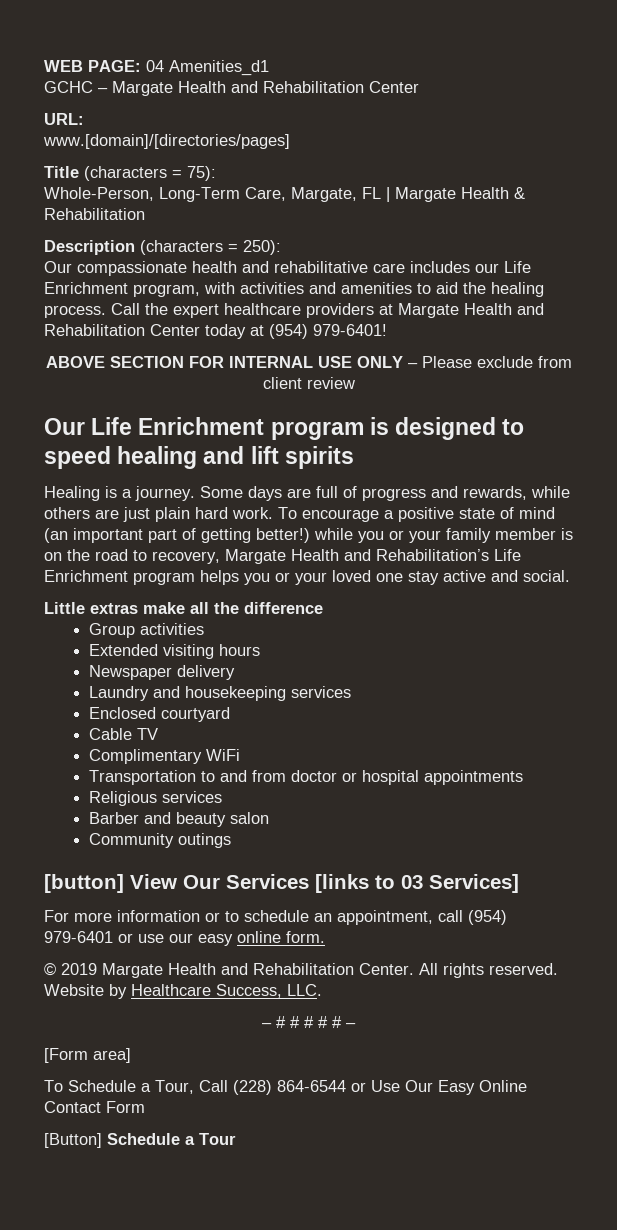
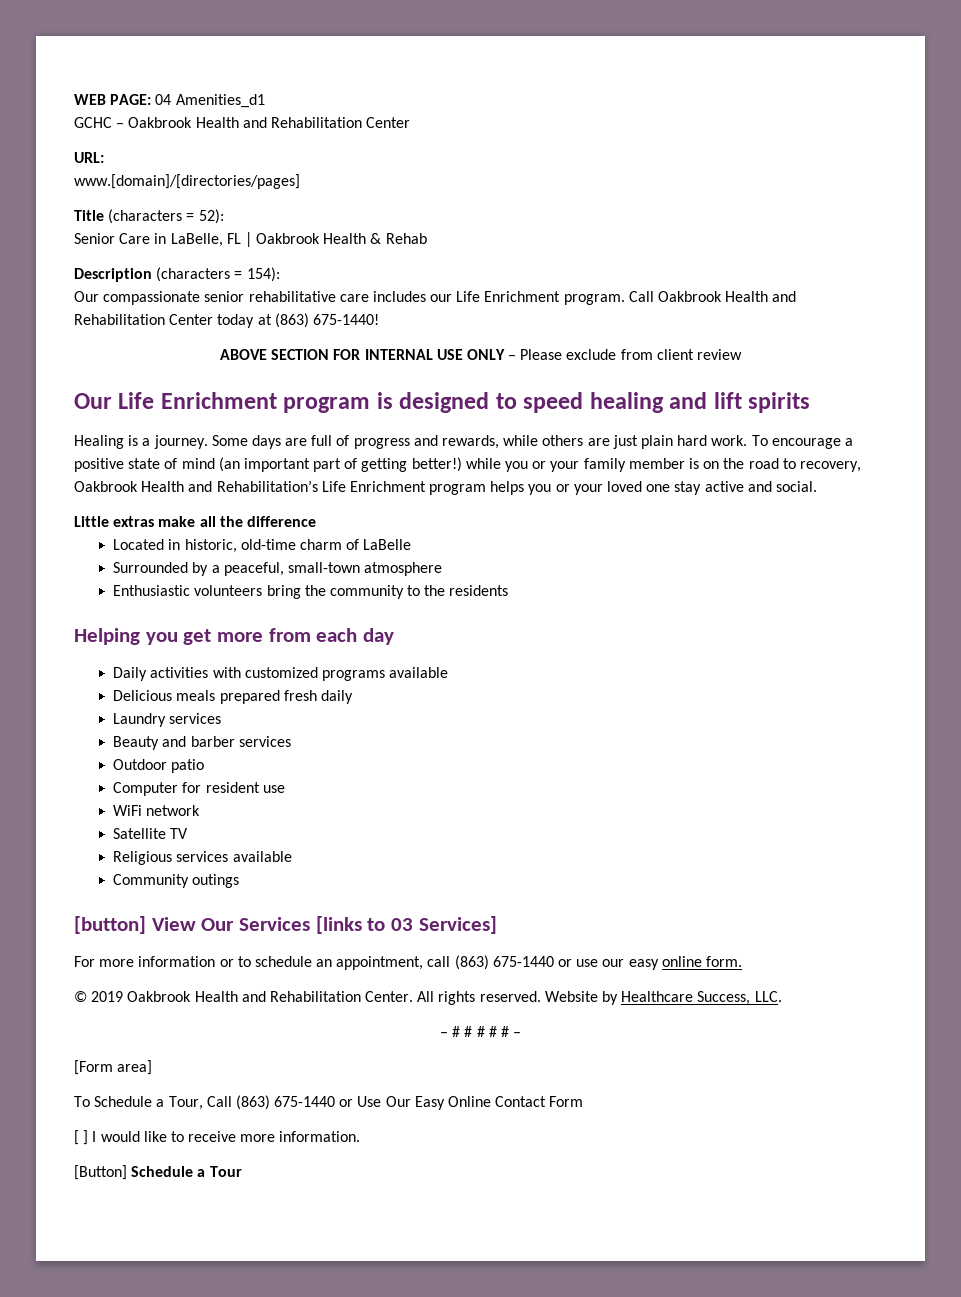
- GCHC – Margate Health and Rehabilitation Center
+ GCHC – Oakbrook Health and Rehabilitation Center
- Title (characters = 75):
- Whole-Person, Long-Term Care, Margate, FL | Margate Health & Rehabilitation
+ Title (characters = 52):
+ Senior Care in LaBelle, FL | Oakbrook Health & Rehab
- Description (characters = 250):
+ Description (characters = 154):
- Our compassionate health and rehabilitative care includes our Life Enrichment program, with activities and amenities to aid the healing process. Call the expert healthcare providers at Margate Health and Rehabilitation Center today at (954) 979-6401!
+ Our compassionate senior rehabilitative care includes our Life Enrichment program. Call Oakbrook Health and Rehabilitation Center today at (863) 675-1440!
- To encourage a positive state of mind (an important part of getting better!) while you or your family member is on the road to recovery, Margate Health and Rehabilitation’s Life Enrichment program helps you or your loved one stay active and social.
+ To encourage a positive state of mind (an important part of getting better!) while you or your family member is on the road to recovery, Oakbrook Health and Rehabilitation’s Life Enrichment program helps you or your loved one stay active and social.
- Group activities
- Extended visiting hours
- Newspaper delivery
+ Located in historic, old-time charm of LaBelle
+ Surrounded by a peaceful, small-town atmosphere
+ Enthusiastic volunteers bring the community to the residents
+ Helping you get more from each day
+ Daily activities with customized programs available
+ Delicious meals prepared fresh daily
- Laundry and housekeeping services
- Enclosed courtyard
- Cable TV
- Complimentary WiFi
- Transportation to and from doctor or hospital appointments
- Religious services
- Barber and beauty salon
+ Laundry services
+ Beauty and barber services
+ Outdoor patio
+ Computer for resident use
+ WiFi network
+ Satellite TV
+ Religious services available
- For more information or to schedule an appointment, call (954) 979-6401 or use our easy online form.
+ For more information or to schedule an appointment, call (863) 675-1440 or use our easy online form.
- © 2019 Margate Health and Rehabilitation Center.
+ © 2019 Oakbrook Health and Rehabilitation Center.
- To Schedule a Tour, Call (228) 864-6544 or Use Our Easy Online Contact Form
+ To Schedule a Tour, Call (863) 675-1440 or Use Our Easy Online Contact Form
+ [ ] I would like to receive more information.

